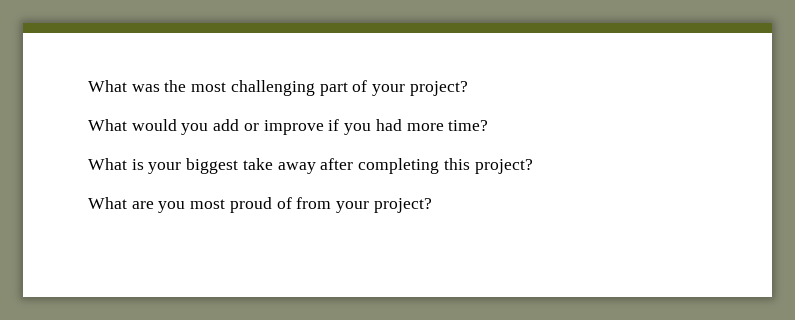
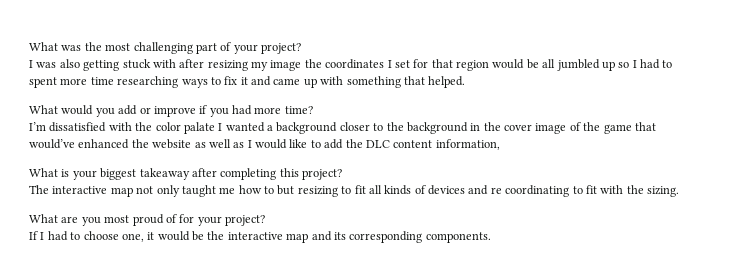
+ I was also getting stuck with after resizing my image the coordinates I set for that region would be all jumbled up so I had to spent more time researching ways to fix it and came up with something that helped.
+ I’m dissatisfied with the color palate I wanted a background closer to the background in the cover image of the game that would’ve enhanced the website as well as I would like to add the DLC content information,
- What is your biggest take away after completing this project?
+ What is your biggest takeaway after completing this project?
+ The interactive map not only taught me how to but resizing to fit all kinds of devices and re coordinating to fit with the sizing.
- What are you most proud of from your project?
+ What are you most proud of for your project?
+ If I had to choose one, it would be the interactive map and its corresponding components.

